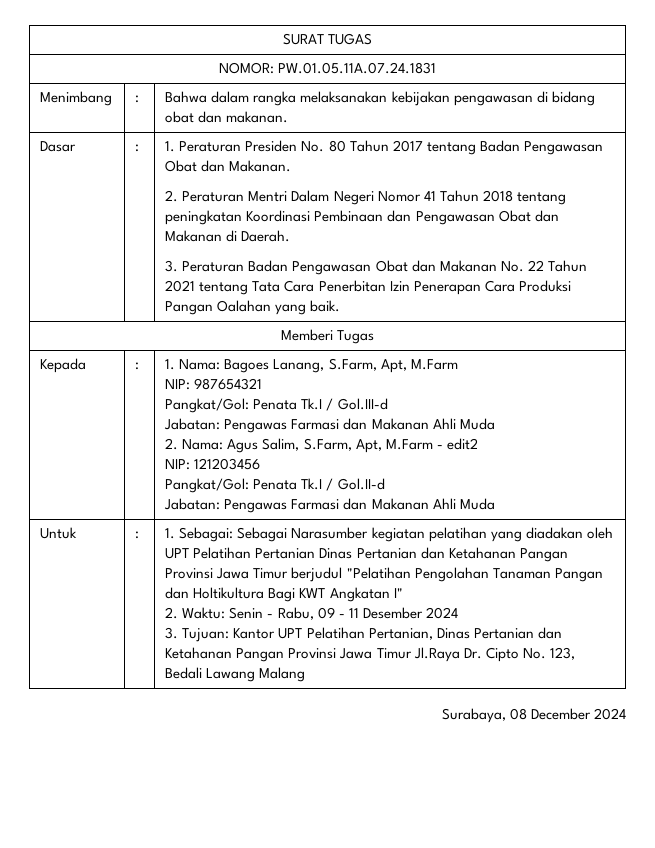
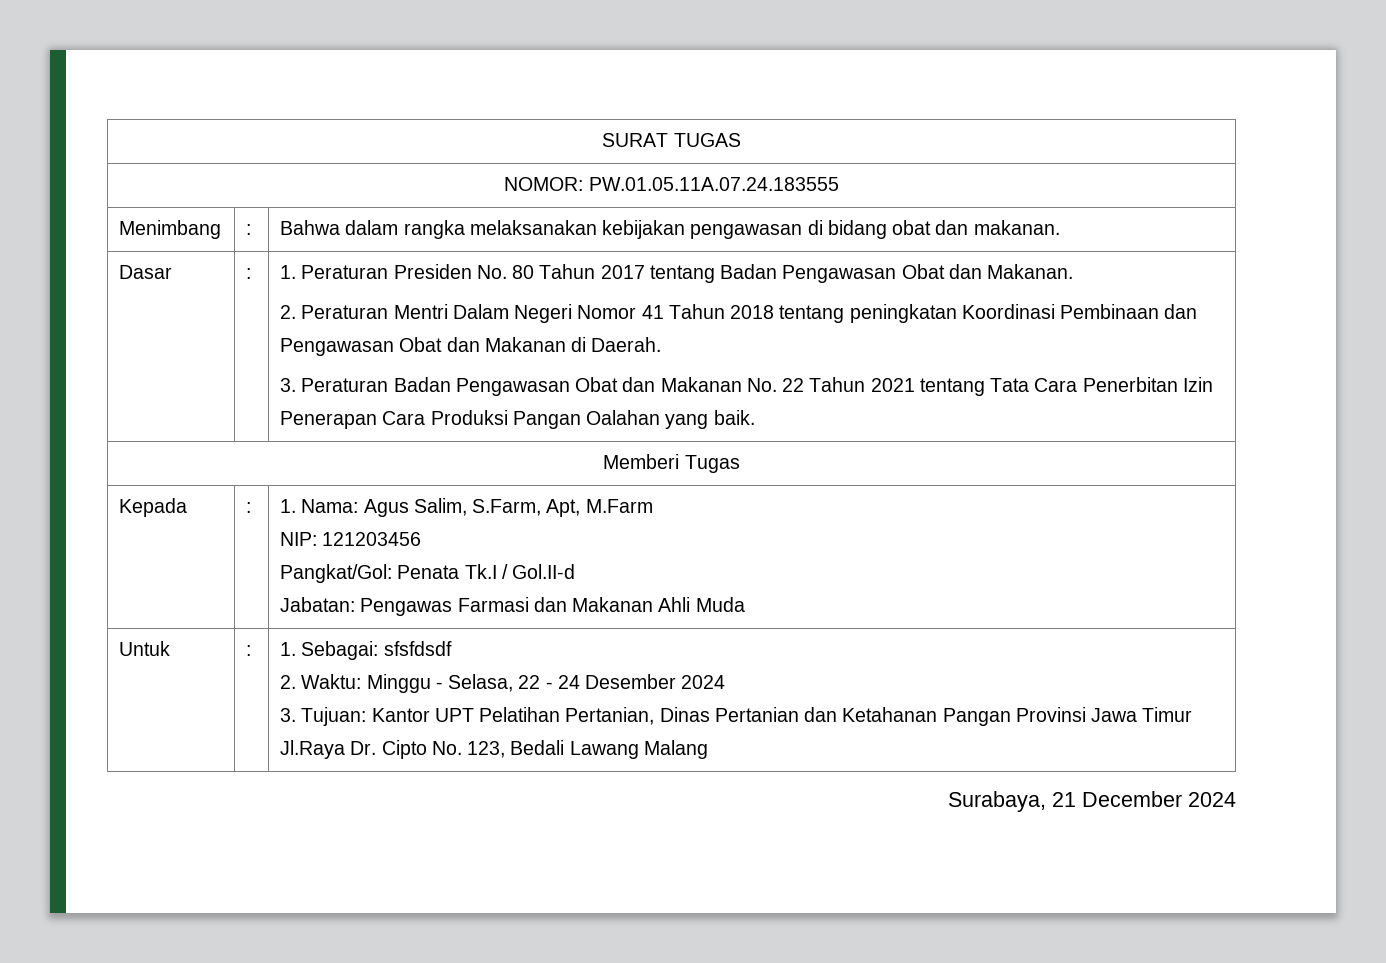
- NOMOR: PW.01.05.11A.07.24.1831
+ NOMOR: PW.01.05.11A.07.24.183555
- 1. Nama: Bagoes Lanang, S.Farm, Apt, M.Farm
- NIP: 987654321
- Pangkat/Gol: Penata Tk.I / Gol.III-d
- Jabatan: Pengawas Farmasi dan Makanan Ahli Muda
- 2. Nama: Agus Salim, S.Farm, Apt, M.Farm - edit2
+ 1. Nama: Agus Salim, S.Farm, Apt, M.Farm
- 1. Sebagai: Sebagai Narasumber kegiatan pelatihan yang diadakan oleh UPT Pelatihan Pertanian Dinas Pertanian dan Ketahanan Pangan Provinsi Jawa Timur berjudul "Pelatihan Pengolahan Tanaman Pangan dan Holtikultura Bagi KWT Angkatan I"
- 2. Waktu: Senin - Rabu, 09 - 11 Desember 2024
+ 1. Sebagai: sfsfdsdf
+ 2. Waktu: Minggu - Selasa, 22 - 24 Desember 2024
- Surabaya, 08 December 2024
+ Surabaya, 21 December 2024

